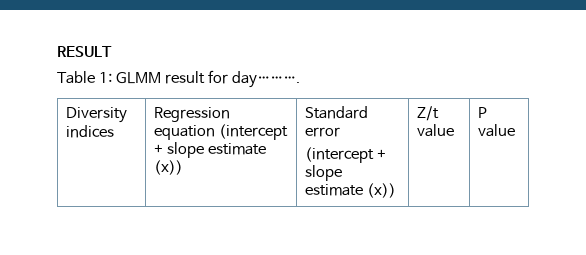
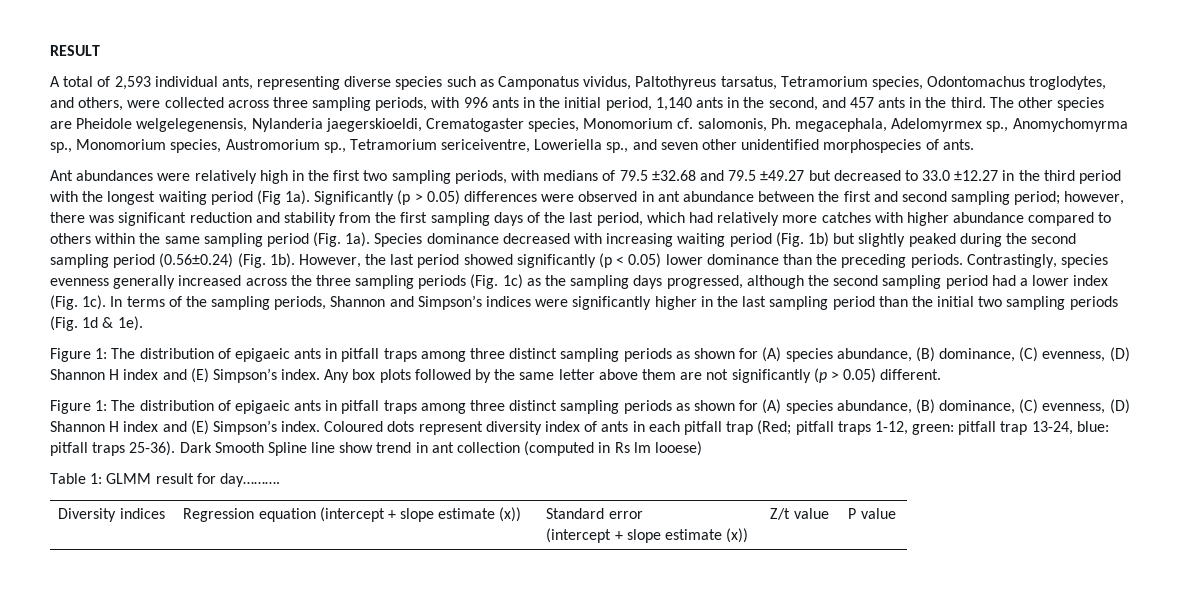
+ A total of 2,593 individual ants, representing diverse species such as Camponatus vividus, Paltothyreus tarsatus, Tetramorium species, Odontomachus troglodytes, and others, were collected across three sampling periods, with 996 ants in the initial period, 1,140 ants in the second, and 457 ants in the third. The other species are Pheidole welgelegenensis, Nylanderia jaegerskioeldi, Crematogaster species, Monomorium cf. salomonis, Ph. megacephala, Adelomyrmex sp., Anomychomyrma sp., Monomorium species, Austromorium sp., Tetramorium sericeiventre, Loweriella sp., and seven other unidentified morphospecies of ants.
+ Ant abundances were relatively high in the first two sampling periods, with medians of 79.5 ±32.68 and 79.5 ±49.27 but decreased to 33.0 ±12.27 in the third period with the longest waiting period (Fig 1a). Significantly (p > 0.05) differences were observed in ant abundance between the first and second sampling period; however, there was significant reduction and stability from the first sampling days of the last period, which had relatively more catches with higher abundance compared to others within the same sampling period (Fig. 1a). Species dominance decreased with increasing waiting period (Fig. 1b) but slightly peaked during the second sampling period (0.56±0.24) (Fig. 1b). However, the last period showed significantly (p < 0.05) lower dominance than the preceding periods. Contrastingly, species evenness generally increased across the three sampling periods (Fig. 1c) as the sampling days progressed, although the second sampling period had a lower index (Fig. 1c). In terms of the sampling periods, Shannon and Simpson’s indices were significantly higher in the last sampling period than the initial two sampling periods (Fig. 1d & 1e).
+ Figure 1: The distribution of epigaeic ants in pitfall traps among three distinct sampling periods as shown for (A) species abundance, (B) dominance, (C) evenness, (D) Shannon H index and (E) Simpson’s index. Any box plots followed by the same letter above them are not significantly (p > 0.05) different.
+ Figure 1: The distribution of epigaeic ants in pitfall traps among three distinct sampling periods as shown for (A) species abundance, (B) dominance, (C) evenness, (D) Shannon H index and (E) Simpson’s index. Coloured dots represent diversity index of ants in each pitfall trap (Red; pitfall traps 1-12, green: pitfall trap 13-24, blue: pitfall traps 25-36). Dark Smooth Spline line show trend in ant collection (computed in Rs lm looese)

